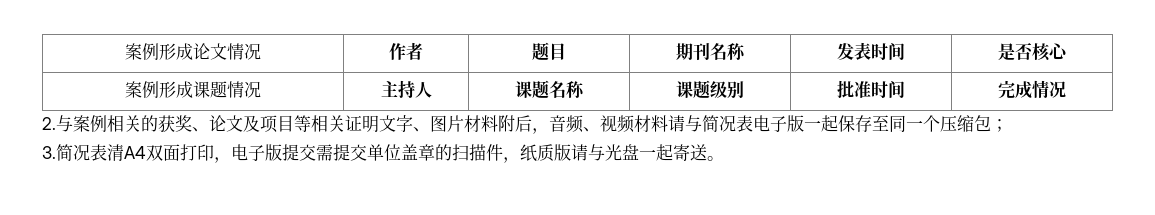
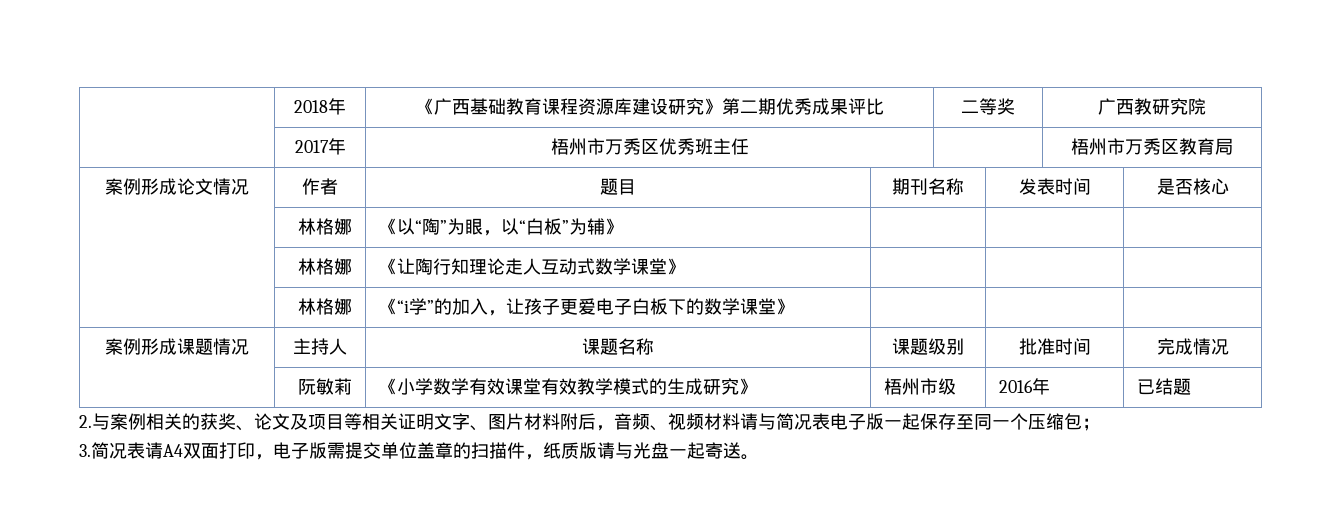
+ | 2018年 | 《广西基础教育课程资源库建设研究》第二期优秀成果评比 | 二等奖 | 广西教研究院
+ | 2017年 | 梧州市万秀区优秀班主任 | | 梧州市万秀区教育局
+ | 林格娜 | 《以“陶”为眼，以“白板”为辅》 | | |
+ | 林格娜 | 《让陶行知理论走人互动式数学课堂》 | | |
+ | 林格娜 | 《“i学”的加入，让孩子更爱电子白板下的数学课堂》 | | |
+ | 阮敏莉 | 《小学数学有效课堂有效教学模式的生成研究》 | 梧州市级 | 2016年 | 已结题
- 3.简况表清A4双面打印，电子版提交需提交单位盖章的扫描件，纸质版请与光盘一起寄送。
+ 3.简况表请A4双面打印，电子版需提交单位盖章的扫描件，纸质版请与光盘一起寄送。

